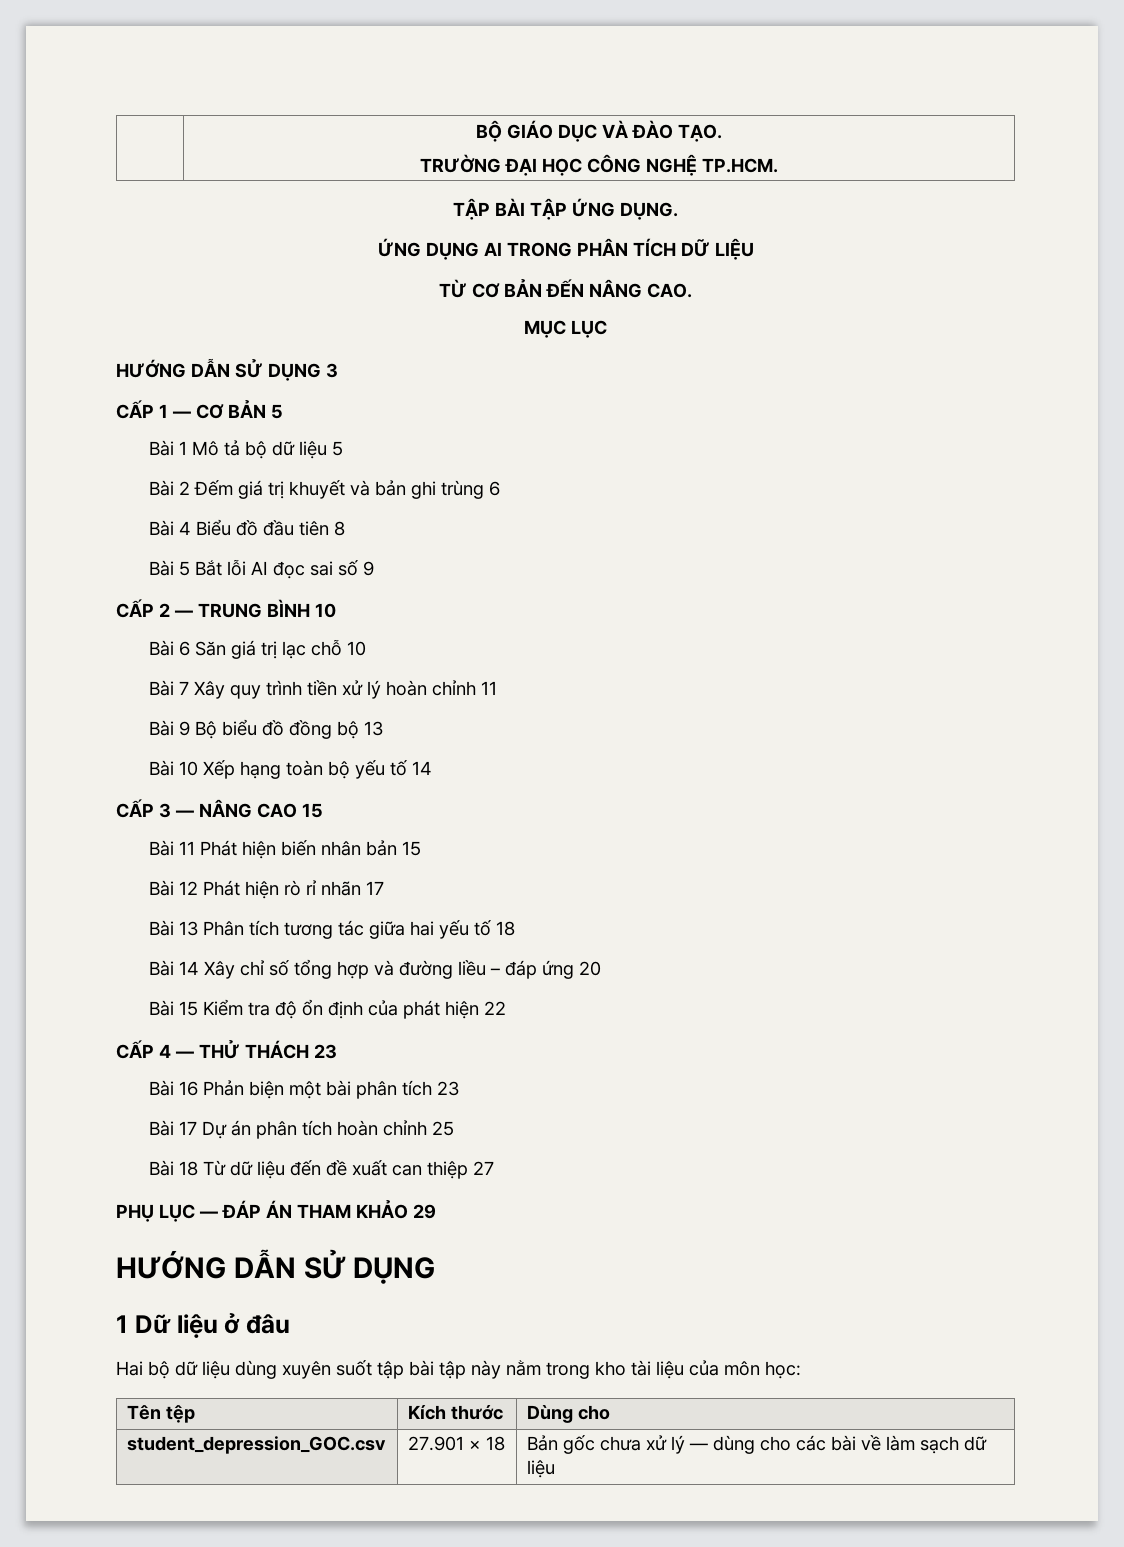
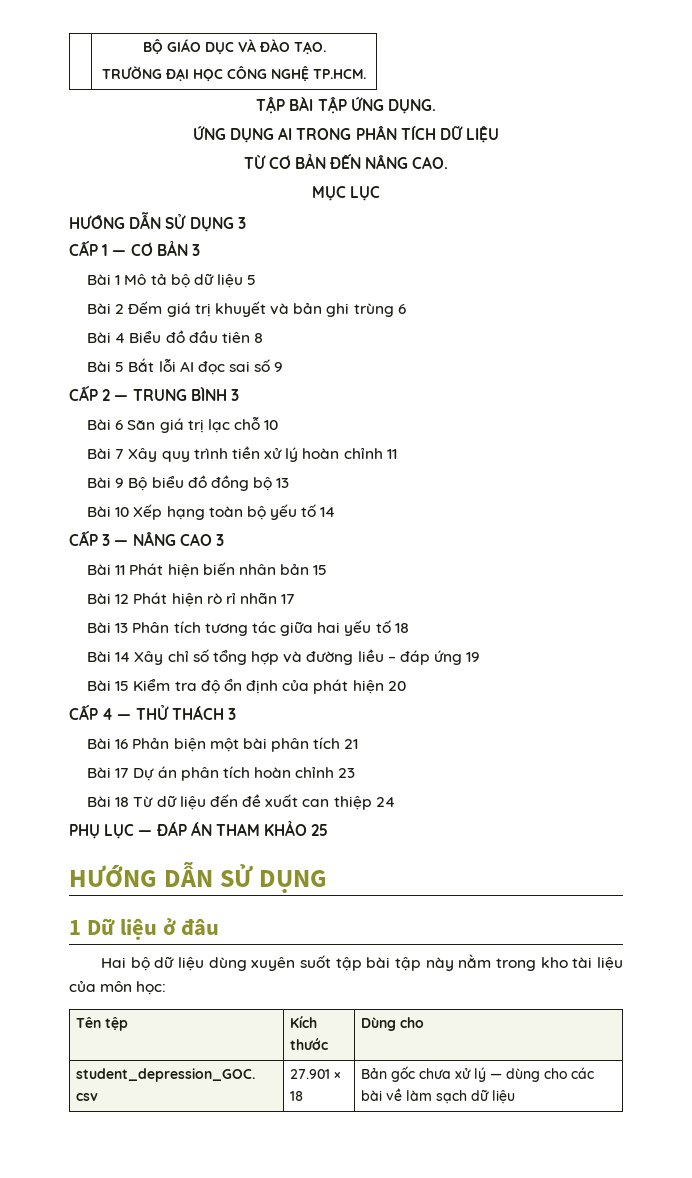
- CẤP 1 — CƠ BẢN 5
+ CẤP 1 — CƠ BẢN 3
- CẤP 2 — TRUNG BÌNH 10
+ CẤP 2 — TRUNG BÌNH 3
- CẤP 3 — NÂNG CAO 15
+ CẤP 3 — NÂNG CAO 3
- Bài 14 Xây chỉ số tổng hợp và đường liều – đáp ứng 20
+ Bài 14 Xây chỉ số tổng hợp và đường liều – đáp ứng 19
- Bài 15 Kiểm tra độ ổn định của phát hiện 22
+ Bài 15 Kiểm tra độ ổn định của phát hiện 20
- CẤP 4 — THỬ THÁCH 23
+ CẤP 4 — THỬ THÁCH 3
- Bài 16 Phản biện một bài phân tích 23
+ Bài 16 Phản biện một bài phân tích 21
- Bài 17 Dự án phân tích hoàn chỉnh 25
+ Bài 17 Dự án phân tích hoàn chỉnh 23
- Bài 18 Từ dữ liệu đến đề xuất can thiệp 27
+ Bài 18 Từ dữ liệu đến đề xuất can thiệp 24
- PHỤ LỤC — ĐÁP ÁN THAM KHẢO 29
+ PHỤ LỤC — ĐÁP ÁN THAM KHẢO 25

